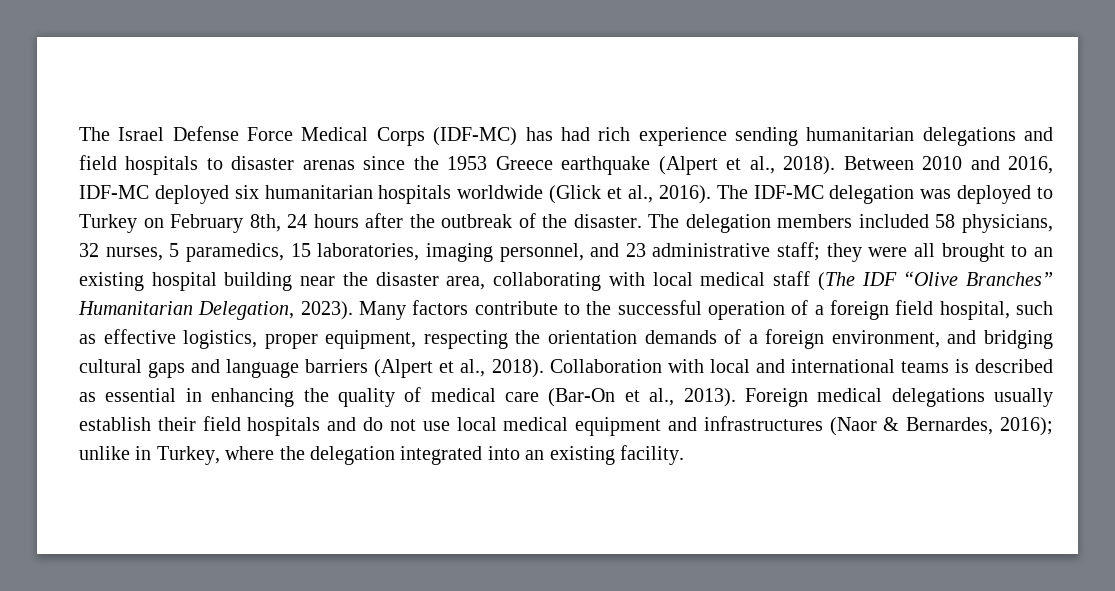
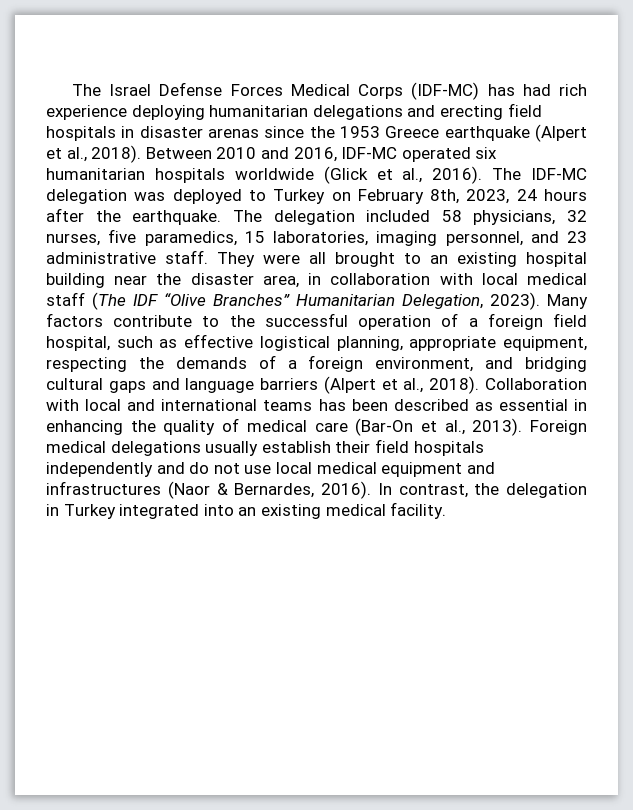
- The Israel Defense Force Medical Corps (IDF-MC) has had rich experience sending humanitarian delegations and field hospitals to disaster arenas since the 1953 Greece earthquake (Alpert et al., 2018).
+ The Israel Defense Forces Medical Corps (IDF-MC) has had rich experience deploying humanitarian delegations and erecting field hospitals in disaster arenas since the 1953 Greece earthquake (Alpert et al., 2018).
- Between 2010 and 2016, IDF-MC deployed six humanitarian hospitals worldwide (Glick et al., 2016).
+ Between 2010 and 2016, IDF-MC operated six humanitarian hospitals worldwide (Glick et al., 2016).
- The IDF-MC delegation was deployed to Turkey on February 8th, 24 hours after the outbreak of the disaster.
+ The IDF-MC delegation was deployed to Turkey on February 8th, 2023, 24 hours after the earthquake.
- The delegation members included 58 physicians, 32 nurses, 5 paramedics, 15 laboratories, imaging personnel, and 23 administrative staff; they were all brought to an existing hospital building near the disaster area, collaborating with local medical staff (The IDF “Olive Branches” Humanitarian Delegation, 2023).
+ The delegation included 58 physicians, 32 nurses, five paramedics, 15 laboratories, imaging personnel, and 23 administrative staff. They were all brought to an existing hospital building near the disaster area, in collaboration with local medical staff (The IDF “Olive Branches” Humanitarian Delegation, 2023).
- Many factors contribute to the successful operation of a foreign field hospital, such as effective logistics, proper equipment, respecting the orientation demands of a foreign environment, and bridging cultural gaps and language barriers (Alpert et al., 2018).
+ Many factors contribute to the successful operation of a foreign field hospital, such as effective logistical planning, appropriate equipment, respecting the demands of a foreign environment, and bridging cultural gaps and language barriers (Alpert et al., 2018).
- Collaboration with local and international teams is described as essential in enhancing the quality of medical care (Bar-On et al., 2013).
+ Collaboration with local and international teams has been described as essential in enhancing the quality of medical care (Bar-On et al., 2013).
- Foreign medical delegations usually establish their field hospitals and do not use local medical equipment and infrastructures (Naor & Bernardes, 2016); unlike in Turkey, where the delegation integrated into an existing facility.
+ Foreign medical delegations usually establish their field hospitals independently and do not use local medical equipment and infrastructures (Naor & Bernardes, 2016). In contrast, the delegation in Turkey integrated into an existing medical facility.

